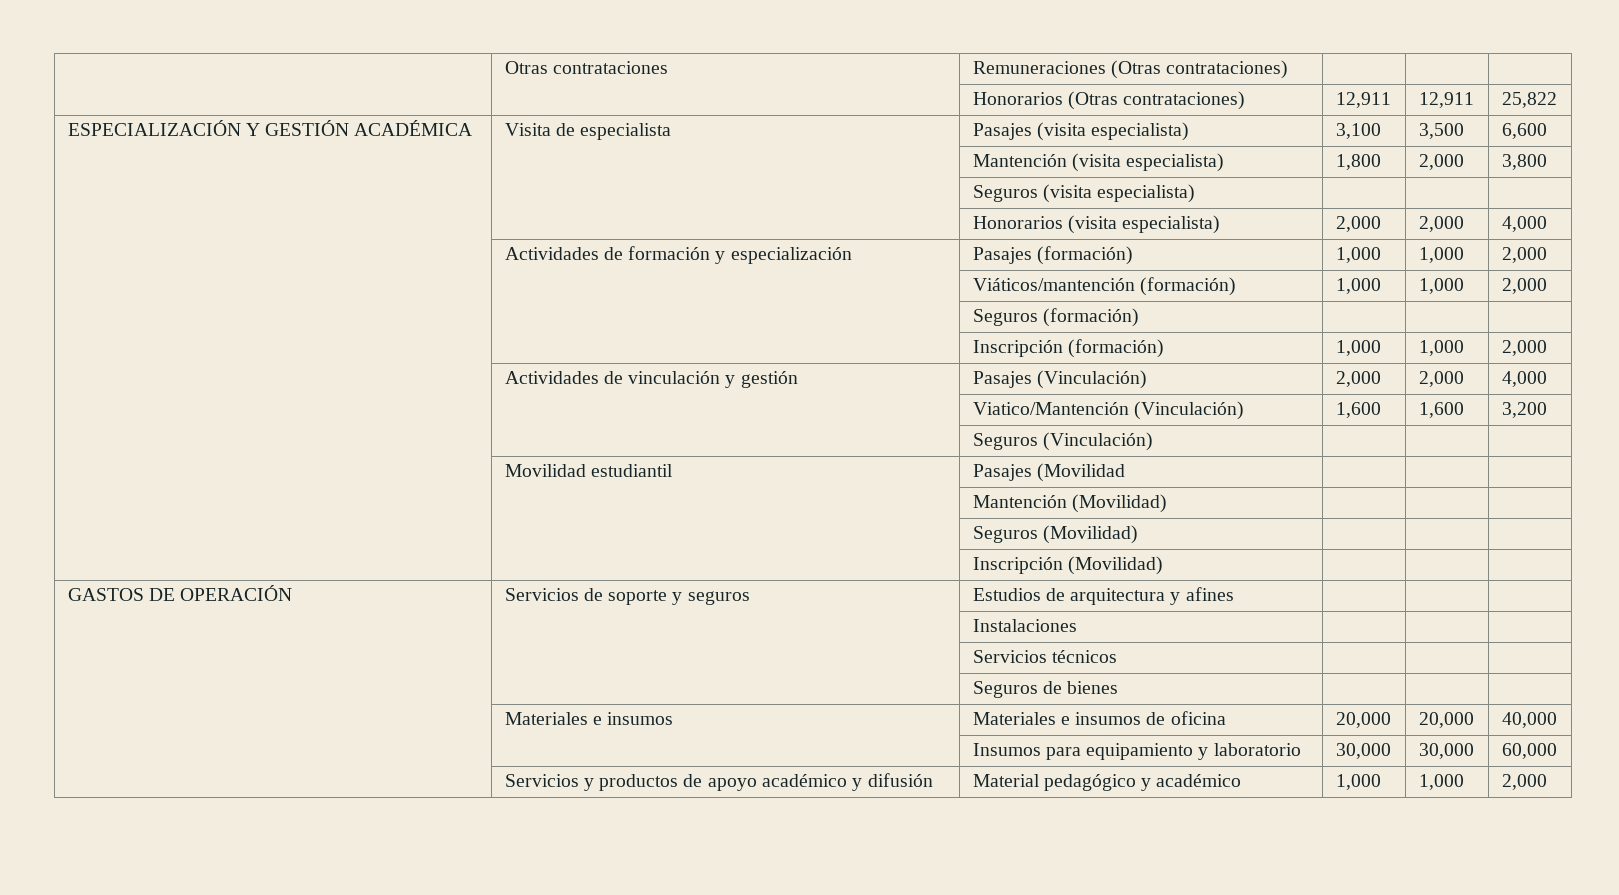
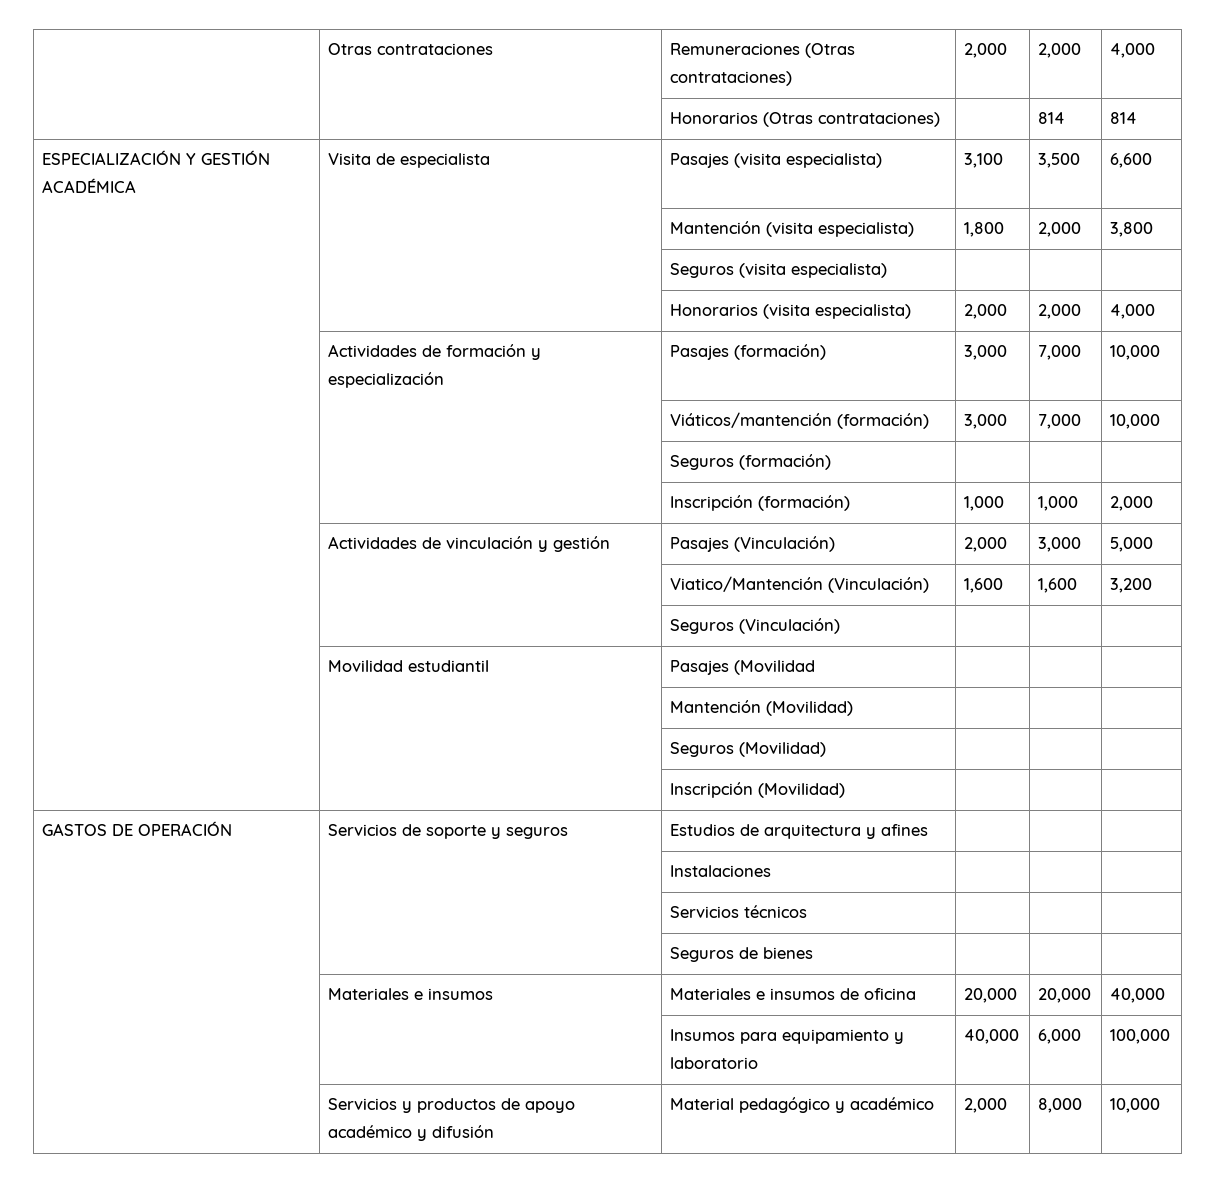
- | Otras contrataciones | Remuneraciones (Otras contrataciones) | | |
+ | Otras contrataciones | Remuneraciones (Otras contrataciones) | 2,000 | 2,000 | 4,000
- | | Honorarios (Otras contrataciones) | 12,911 | 12,911 | 25,822
+ | | Honorarios (Otras contrataciones) | | 814 | 814
- | Actividades de formación y especialización | Pasajes (formación) | 1,000 | 1,000 | 2,000
+ | Actividades de formación y especialización | Pasajes (formación) | 3,000 | 7,000 | 10,000
- | | Viáticos/mantención (formación) | 1,000 | 1,000 | 2,000
+ | | Viáticos/mantención (formación) | 3,000 | 7,000 | 10,000
- | Actividades de vinculación y gestión | Pasajes (Vinculación) | 2,000 | 2,000 | 4,000
+ | Actividades de vinculación y gestión | Pasajes (Vinculación) | 2,000 | 3,000 | 5,000
- | | Insumos para equipamiento y laboratorio | 30,000 | 30,000 | 60,000
+ | | Insumos para equipamiento y laboratorio | 40,000 | 6,000 | 100,000
- | Servicios y productos de apoyo académico y difusión | Material pedagógico y académico | 1,000 | 1,000 | 2,000
+ | Servicios y productos de apoyo académico y difusión | Material pedagógico y académico | 2,000 | 8,000 | 10,000

